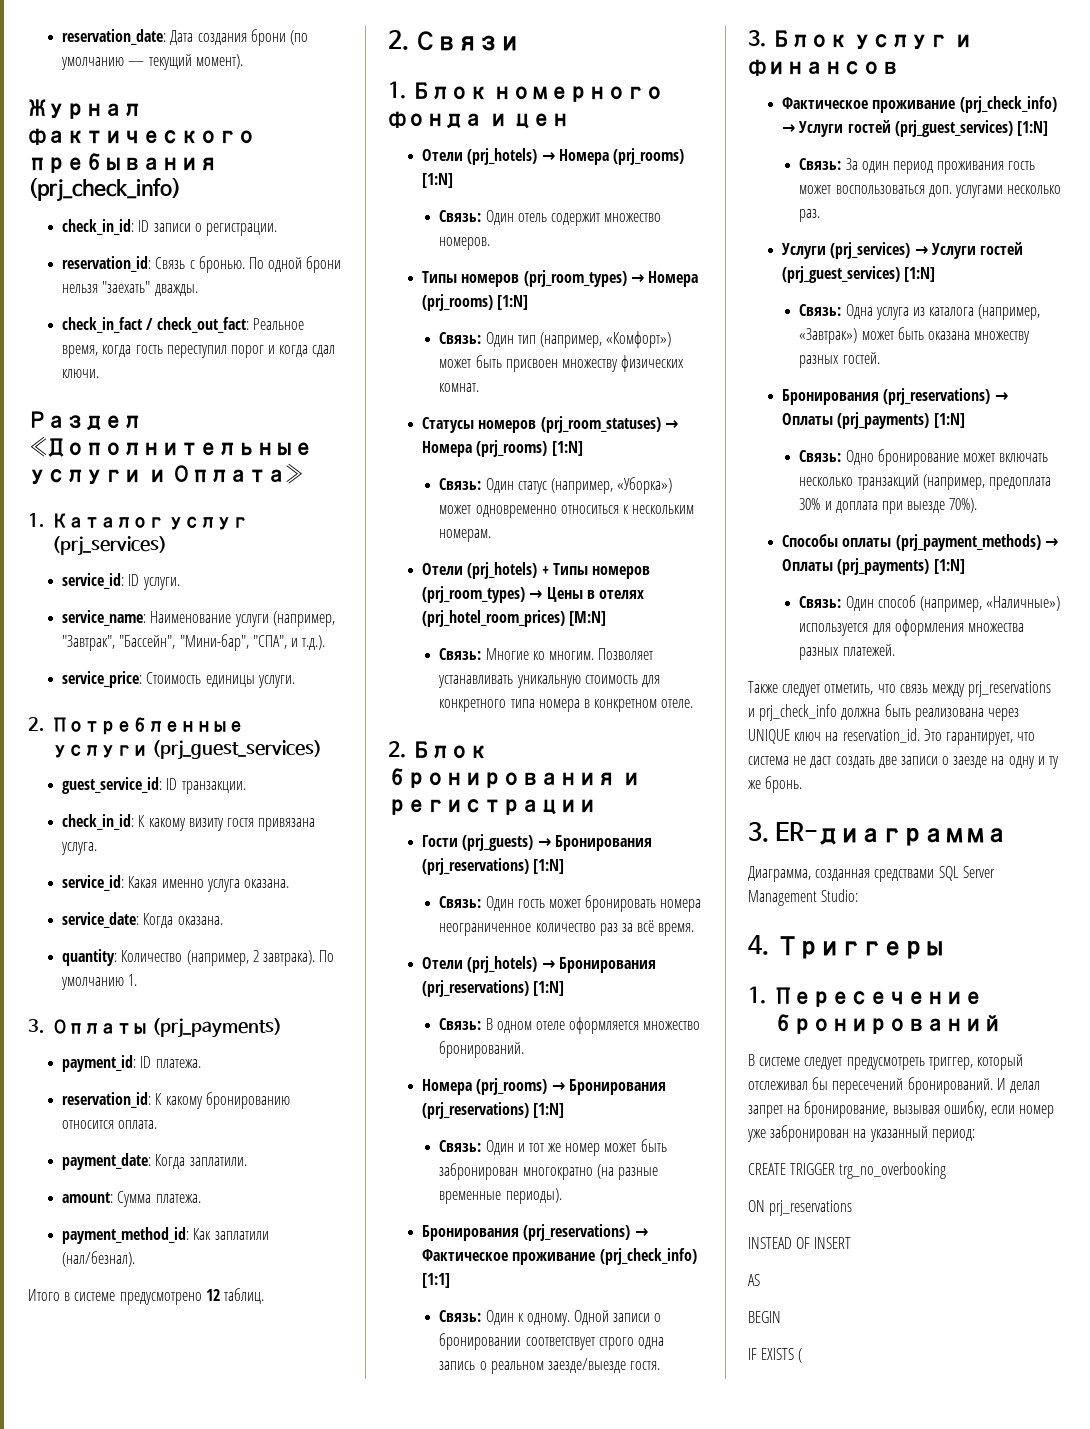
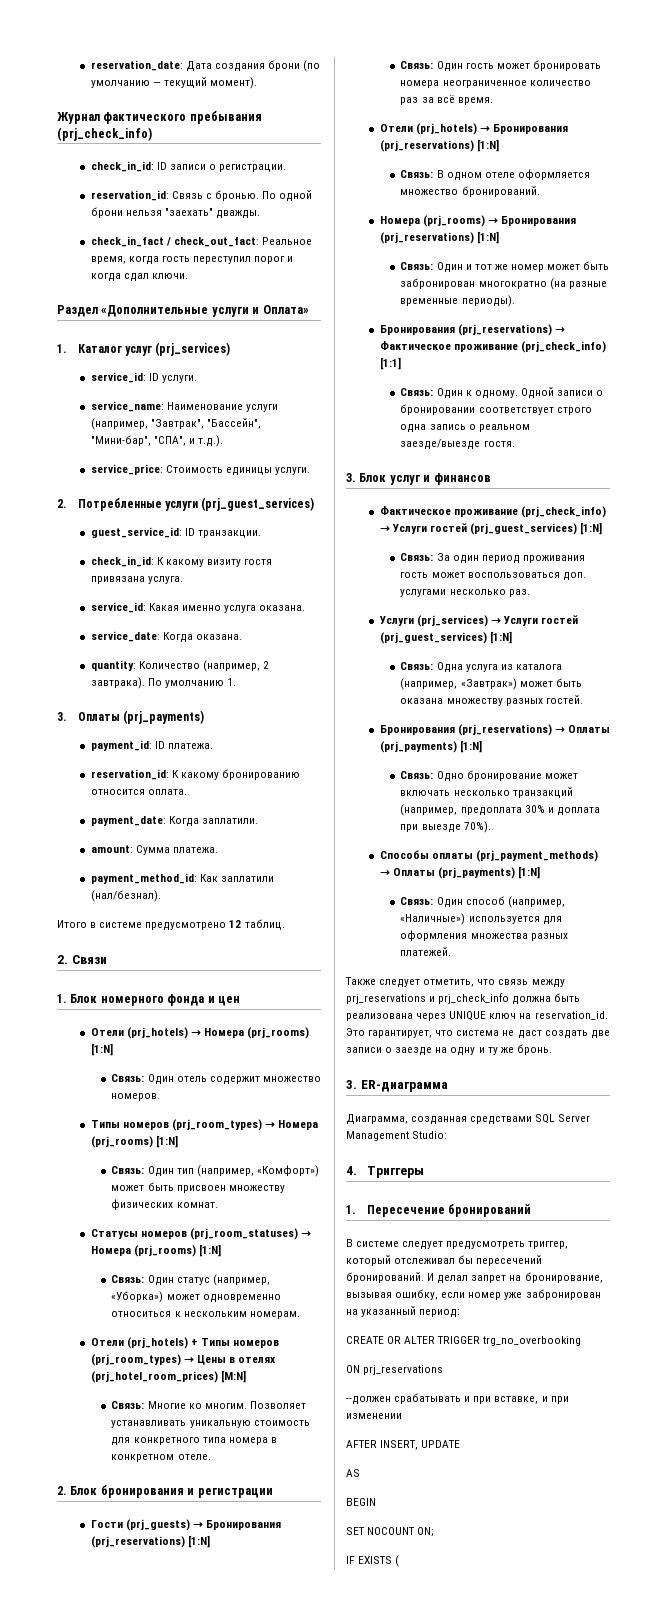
- CREATE TRIGGER trg_no_overbooking
+ CREATE OR ALTER TRIGGER trg_no_overbooking
- INSTEAD OF INSERT
+ --должен срабатывать и при вставке, и при изменении
+ AFTER INSERT, UPDATE
+ SET NOCOUNT ON;

